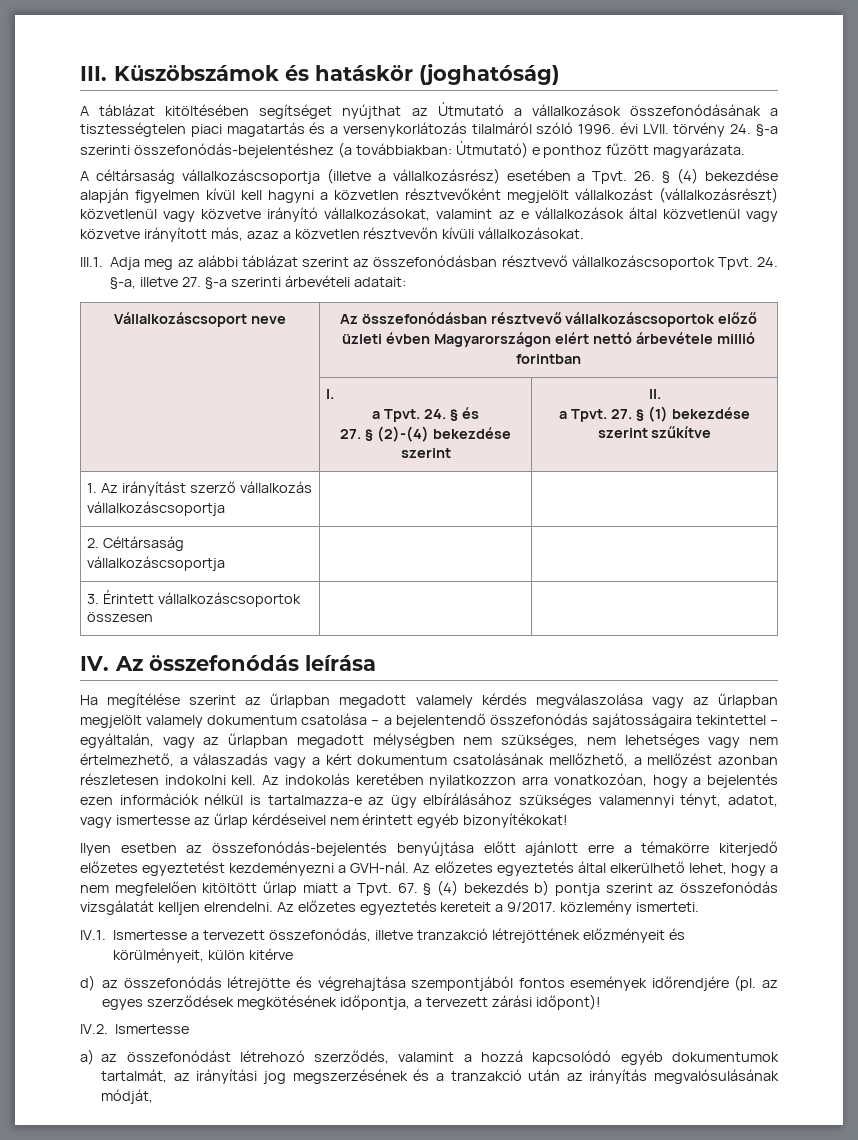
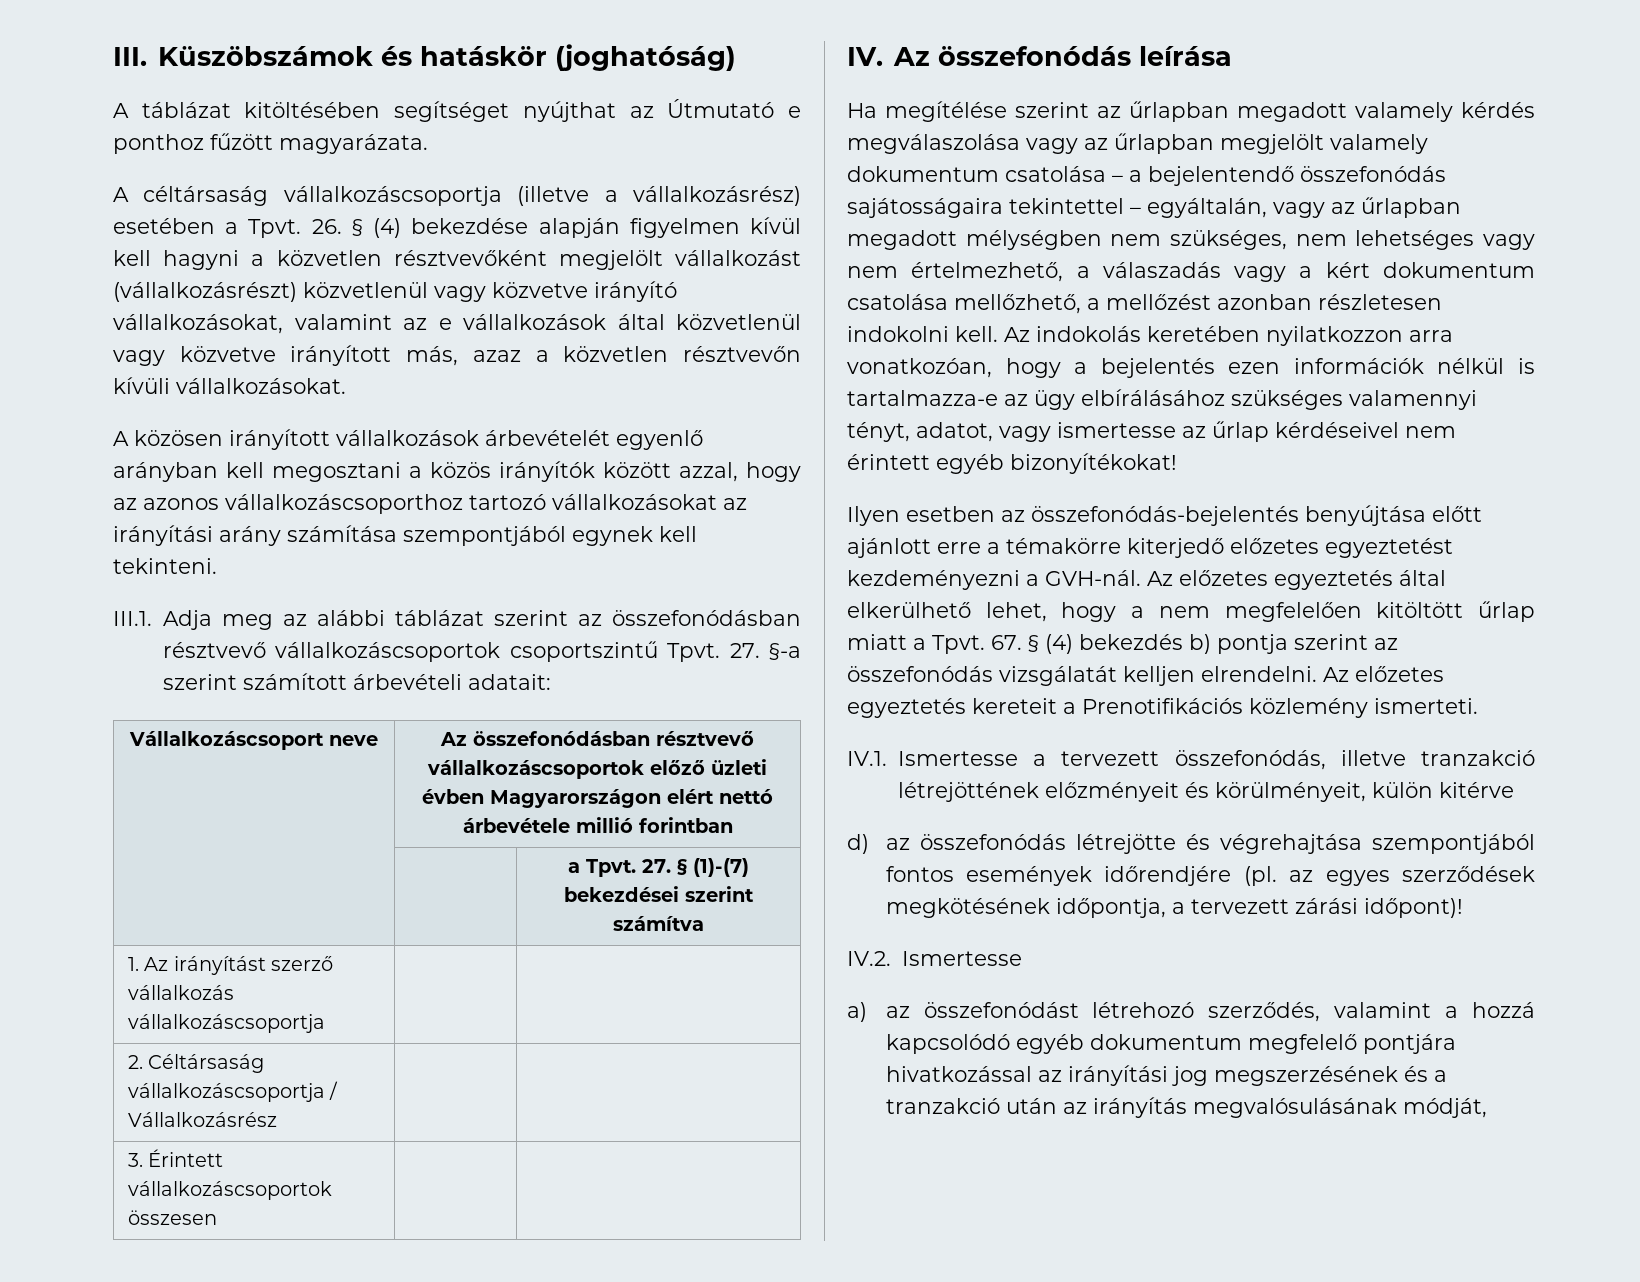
- A táblázat kitöltésében segítséget nyújthat az Útmutató a vállalkozások összefonódásának a tisztességtelen piaci magatartás és a versenykorlátozás tilalmáról szóló 1996. évi LVII. törvény 24. §-a szerinti összefonódás-bejelentéshez (a továbbiakban: Útmutató) e ponthoz fűzött magyarázata.
+ A táblázat kitöltésében segítséget nyújthat az Útmutató e ponthoz fűzött magyarázata.
+ A közösen irányított vállalkozások árbevételét egyenlő arányban kell megosztani a közös irányítók között azzal, hogy az azonos vállalkozáscsoporthoz tartozó vállalkozásokat az irányítási arány számítása szempontjából egynek kell tekinteni.
- III.1. Adja meg az alábbi táblázat szerint az összefonódásban résztvevő vállalkozáscsoportok Tpvt. 24. §-a, illetve 27. §-a szerinti árbevételi adatait:
+ III.1. Adja meg az alábbi táblázat szerint az összefonódásban résztvevő vállalkozáscsoportok csoportszintű Tpvt. 27. §-a szerint számított árbevételi adatait:
- | I.
- a Tpvt. 24. § és
- 27. § (2)-(4) bekezdése szerint | II.
- a Tpvt. 27. § (1) bekezdése szerint szűkítve
+ | | a Tpvt. 27. § (1)-(7) bekezdései szerint számítva
- 2. Céltársaság vállalkozáscsoportja | |
+ 2. Céltársaság vállalkozáscsoportja / Vállalkozásrész | |
- Ha megítélése szerint az űrlapban megadott valamely kérdés megválaszolása vagy az űrlapban megjelölt valamely dokumentum csatolása – a bejelentendő összefonódás sajátosságaira tekintettel – egyáltalán, vagy az űrlapban megadott mélységben nem szükséges, nem lehetséges vagy nem értelmezhető, a válaszadás vagy a kért dokumentum csatolásának mellőzhető, a mellőzést azonban részletesen indokolni kell.
+ Ha megítélése szerint az űrlapban megadott valamely kérdés megválaszolása vagy az űrlapban megjelölt valamely dokumentum csatolása – a bejelentendő összefonódás sajátosságaira tekintettel – egyáltalán, vagy az űrlapban megadott mélységben nem szükséges, nem lehetséges vagy nem értelmezhető, a válaszadás vagy a kért dokumentum csatolása mellőzhető, a mellőzést azonban részletesen indokolni kell.
- Az előzetes egyeztetés kereteit a 9/2017. közlemény ismerteti.
+ Az előzetes egyeztetés kereteit a Prenotifikációs közlemény ismerteti.
- a) az összefonódást létrehozó szerződés, valamint a hozzá kapcsolódó egyéb dokumentumok tartalmát, az irányítási jog megszerzésének és a tranzakció után az irányítás megvalósulásának módját,
+ a) az összefonódást létrehozó szerződés, valamint a hozzá kapcsolódó egyéb dokumentum megfelelő pontjára hivatkozással az irányítási jog megszerzésének és a tranzakció után az irányítás megvalósulásának módját,

